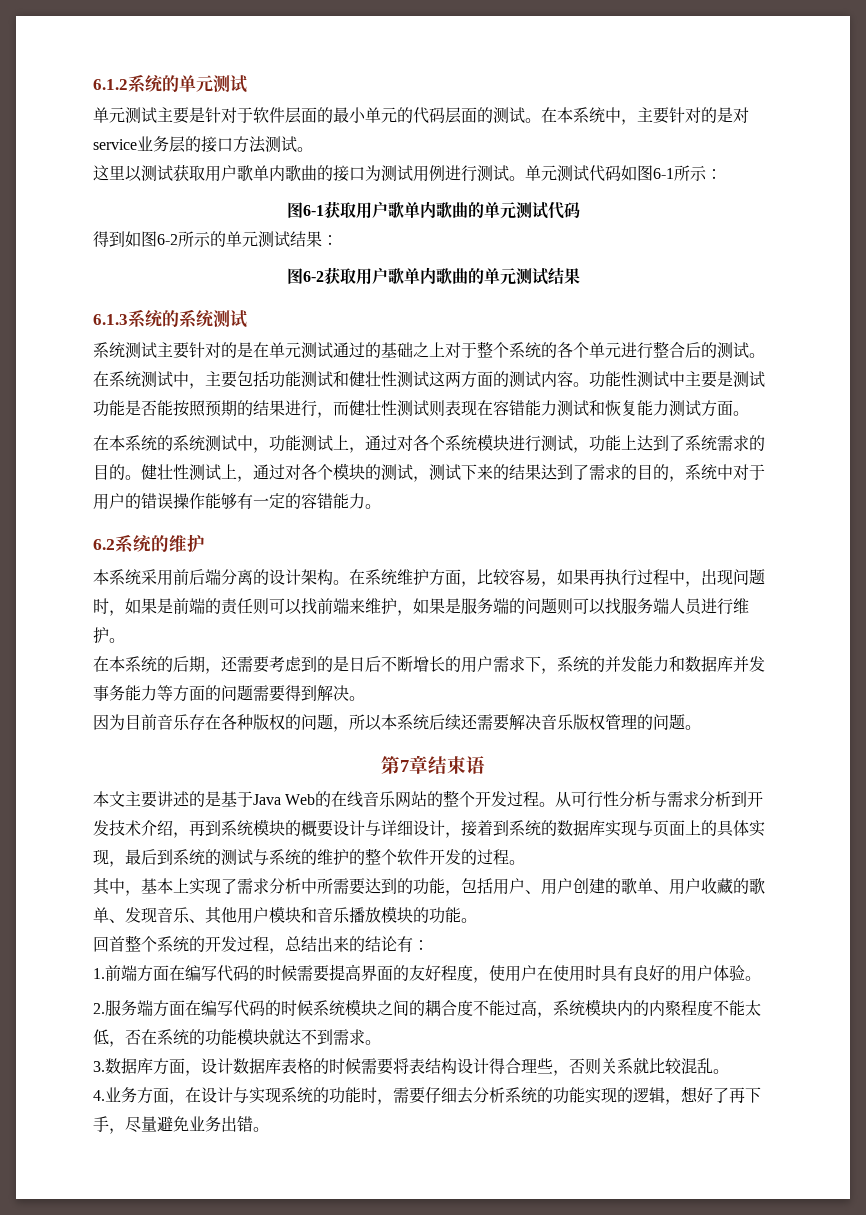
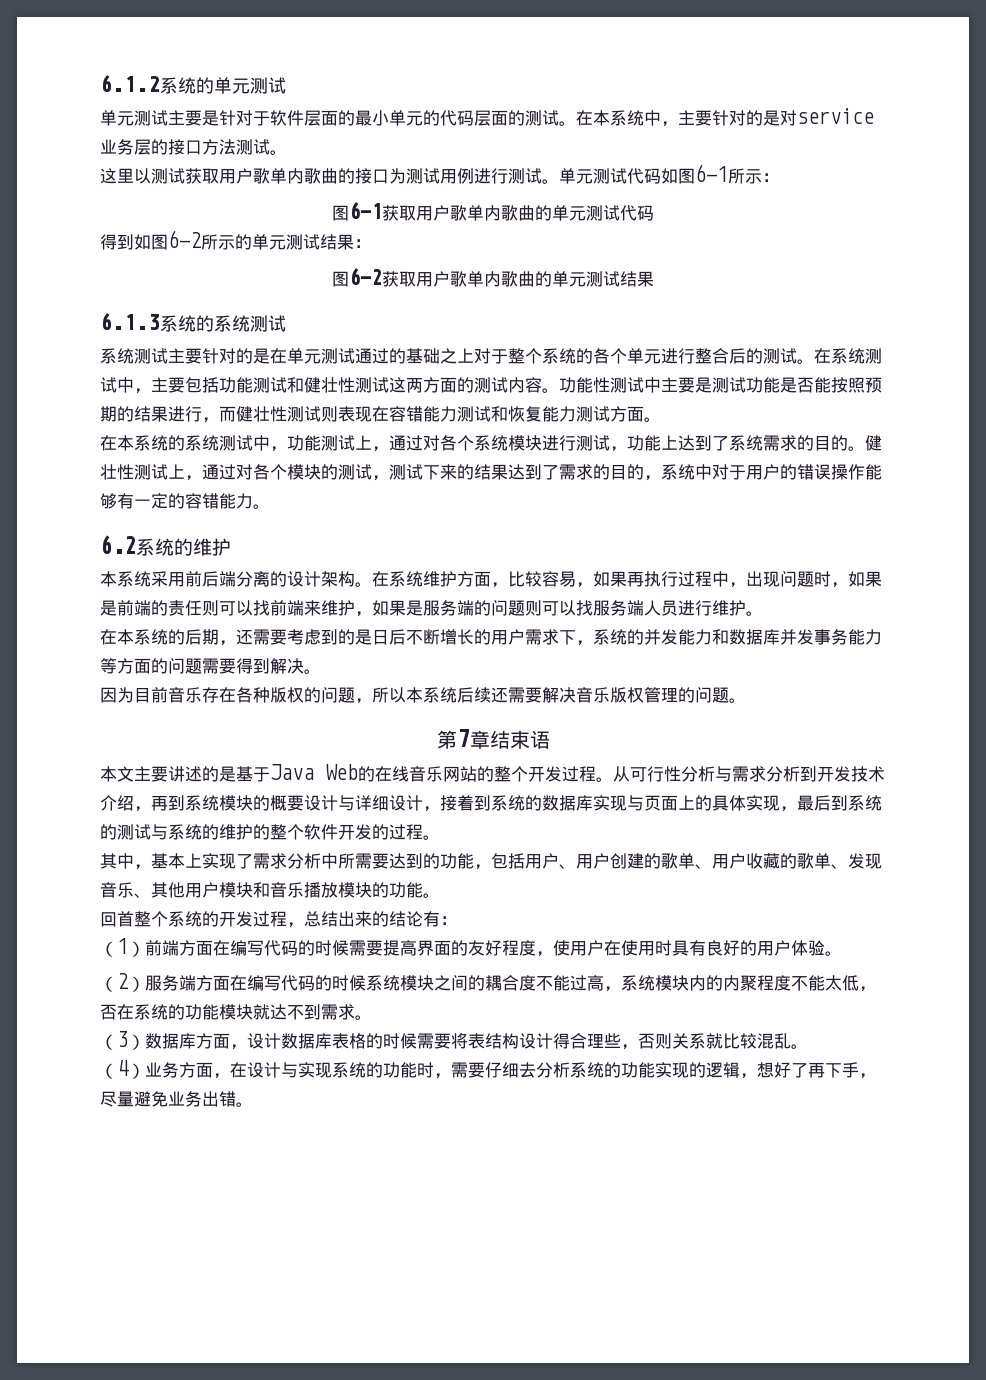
- 1.前端方面在编写代码的时候需要提高界面的友好程度，使用户在使用时具有良好的用户体验。
+ （1）前端方面在编写代码的时候需要提高界面的友好程度，使用户在使用时具有良好的用户体验。
- 2.服务端方面在编写代码的时候系统模块之间的耦合度不能过高，系统模块内的内聚程度不能太低，否在系统的功能模块就达不到需求。
+ （2）服务端方面在编写代码的时候系统模块之间的耦合度不能过高，系统模块内的内聚程度不能太低，否在系统的功能模块就达不到需求。
- 3.数据库方面，设计数据库表格的时候需要将表结构设计得合理些，否则关系就比较混乱。
+ （3）数据库方面，设计数据库表格的时候需要将表结构设计得合理些，否则关系就比较混乱。
- 4.业务方面，在设计与实现系统的功能时，需要仔细去分析系统的功能实现的逻辑，想好了再下手，尽量避免业务出错。
+ （4）业务方面，在设计与实现系统的功能时，需要仔细去分析系统的功能实现的逻辑，想好了再下手，尽量避免业务出错。

